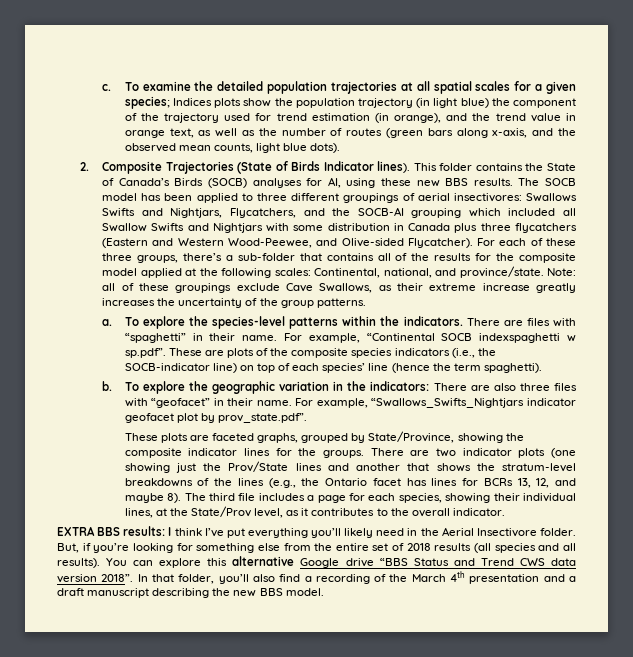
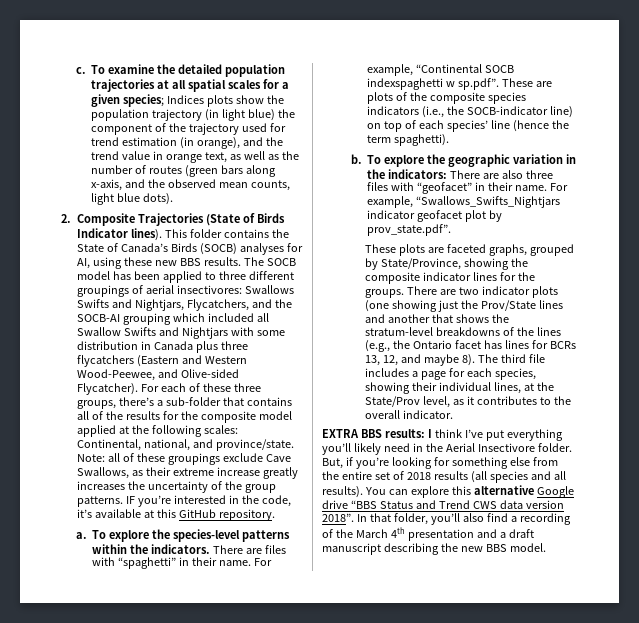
+ IF you’re interested in the code, it’s available at this GitHub repository.

